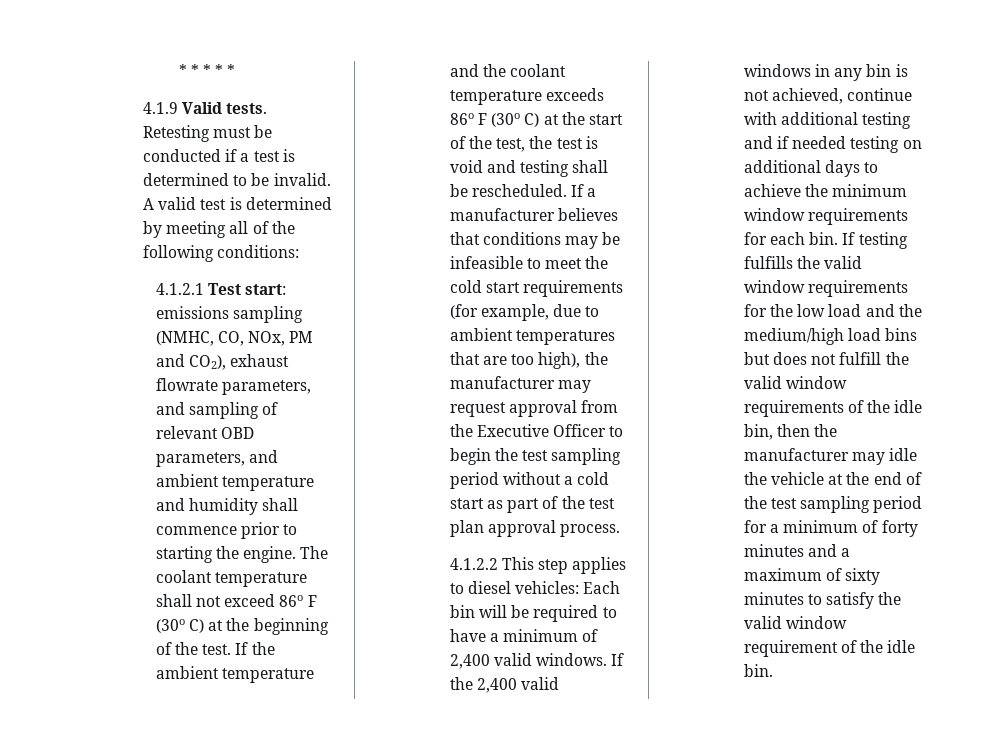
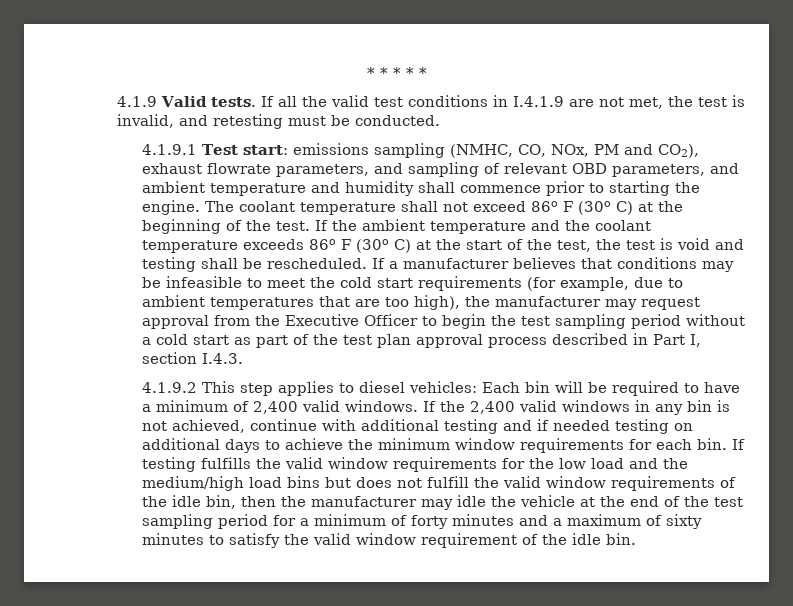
- Retesting must be conducted if a test is determined to be invalid. A valid test is determined by meeting all of the following conditions:
- 4.1.2.1 Test start: emissions sampling (NMHC, CO, NOx, PM and CO2), exhaust flowrate parameters, and sampling of relevant OBD parameters, and ambient temperature and humidity shall commence prior to starting the engine.
+ If all the valid test conditions in I.4.1.9 are not met, the test is invalid, and retesting must be conducted.
+ 4.1.9.1 Test start: emissions sampling (NMHC, CO, NOx, PM and CO2), exhaust flowrate parameters, and sampling of relevant OBD parameters, and ambient temperature and humidity shall commence prior to starting the engine.
- If a manufacturer believes that conditions may be infeasible to meet the cold start requirements (for example, due to ambient temperatures that are too high), the manufacturer may request approval from the Executive Officer to begin the test sampling period without a cold start as part of the test plan approval process.
- 4.1.2.2 This step applies to diesel vehicles:
+ If a manufacturer believes that conditions may be infeasible to meet the cold start requirements (for example, due to ambient temperatures that are too high), the manufacturer may request approval from the Executive Officer to begin the test sampling period without a cold start as part of the test plan approval process described in Part I, section I.4.3.
+ 4.1.9.2 This step applies to diesel vehicles:

